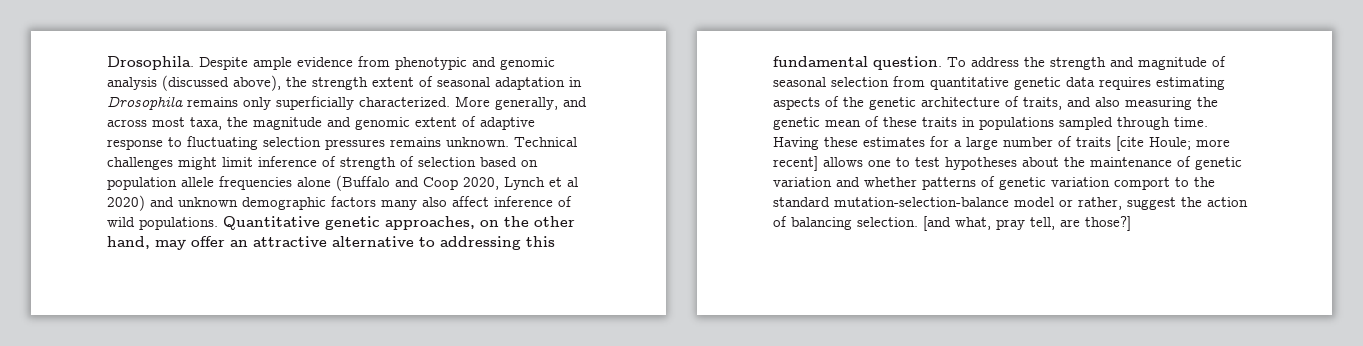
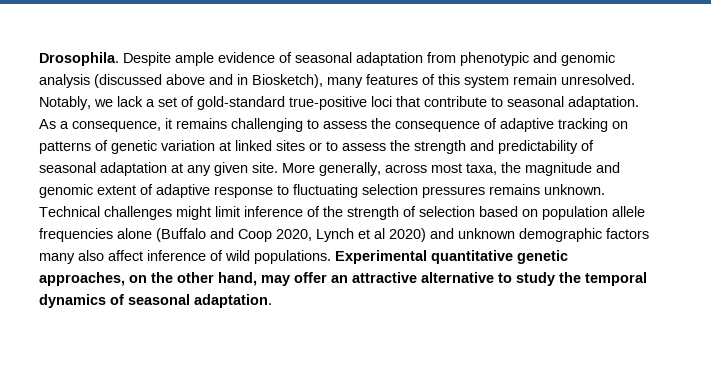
- Despite ample evidence from phenotypic and genomic analysis (discussed above), the strength extent of seasonal adaptation in Drosophila remains only superficially characterized.
+ Despite ample evidence of seasonal adaptation from phenotypic and genomic analysis (discussed above and in Biosketch), many features of this system remain unresolved. Notably, we lack a set of gold-standard true-positive loci that contribute to seasonal adaptation. As a consequence, it remains challenging to assess the consequence of adaptive tracking on patterns of genetic variation at linked sites or to assess the strength and predictability of seasonal adaptation at any given site.
- More generally, and across most taxa, the magnitude and genomic extent of adaptive response to fluctuating selection pressures remains unknown.
+ More generally, across most taxa, the magnitude and genomic extent of adaptive response to fluctuating selection pressures remains unknown.
- Technical challenges might limit inference of strength of selection based on population allele frequencies alone (Buffalo and Coop 2020, Lynch et al 2020) and unknown demographic factors many also affect inference of wild populations.
+ Technical challenges might limit inference of the strength of selection based on population allele frequencies alone (Buffalo and Coop 2020, Lynch et al 2020) and unknown demographic factors many also affect inference of wild populations.
- Quantitative genetic approaches, on the other hand, may offer an attractive alternative to addressing this fundamental question. To address the strength and magnitude of seasonal selection from quantitative genetic data requires estimating aspects of the genetic architecture of traits, and also measuring the genetic mean of these traits in populations sampled through time. Having these estimates for a large number of traits [cite Houle; more recent] allows one to test hypotheses about the maintenance of genetic variation and whether patterns of genetic variation comport to the standard mutation-selection-balance model or rather, suggest the action of balancing selection. [and what, pray tell, are those?]
+ Experimental quantitative genetic approaches, on the other hand, may offer an attractive alternative to study the temporal dynamics of seasonal adaptation.

